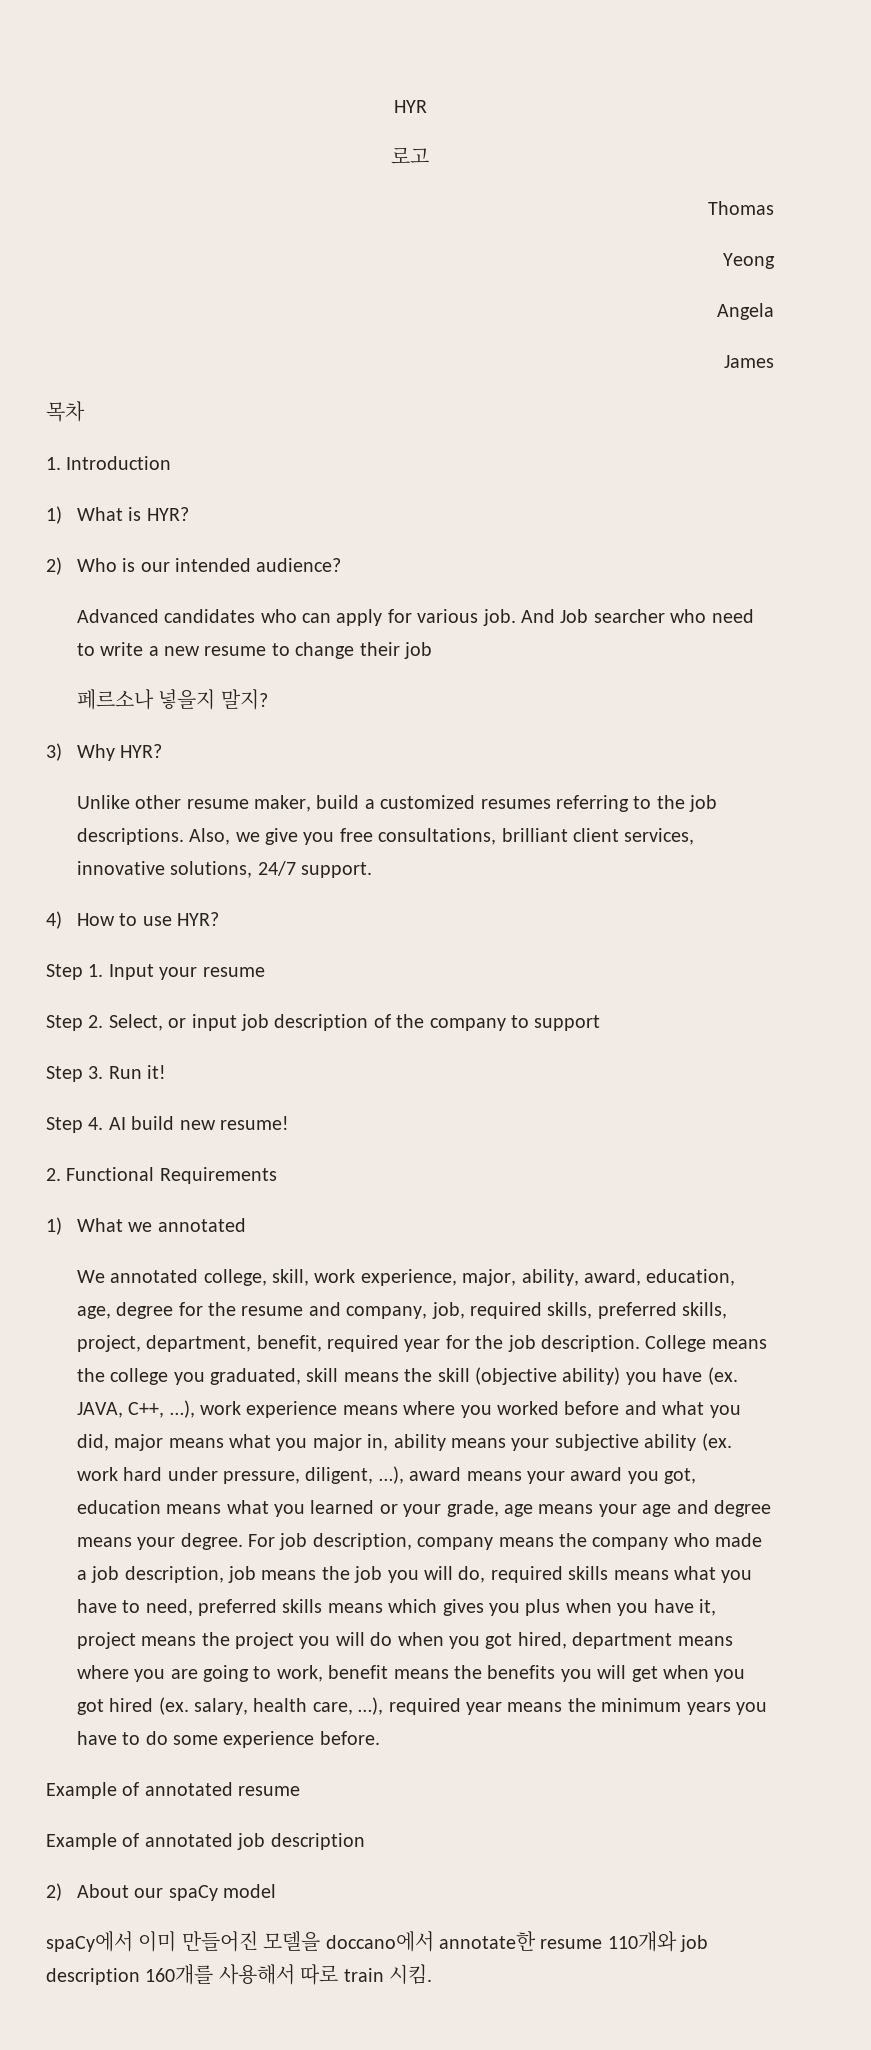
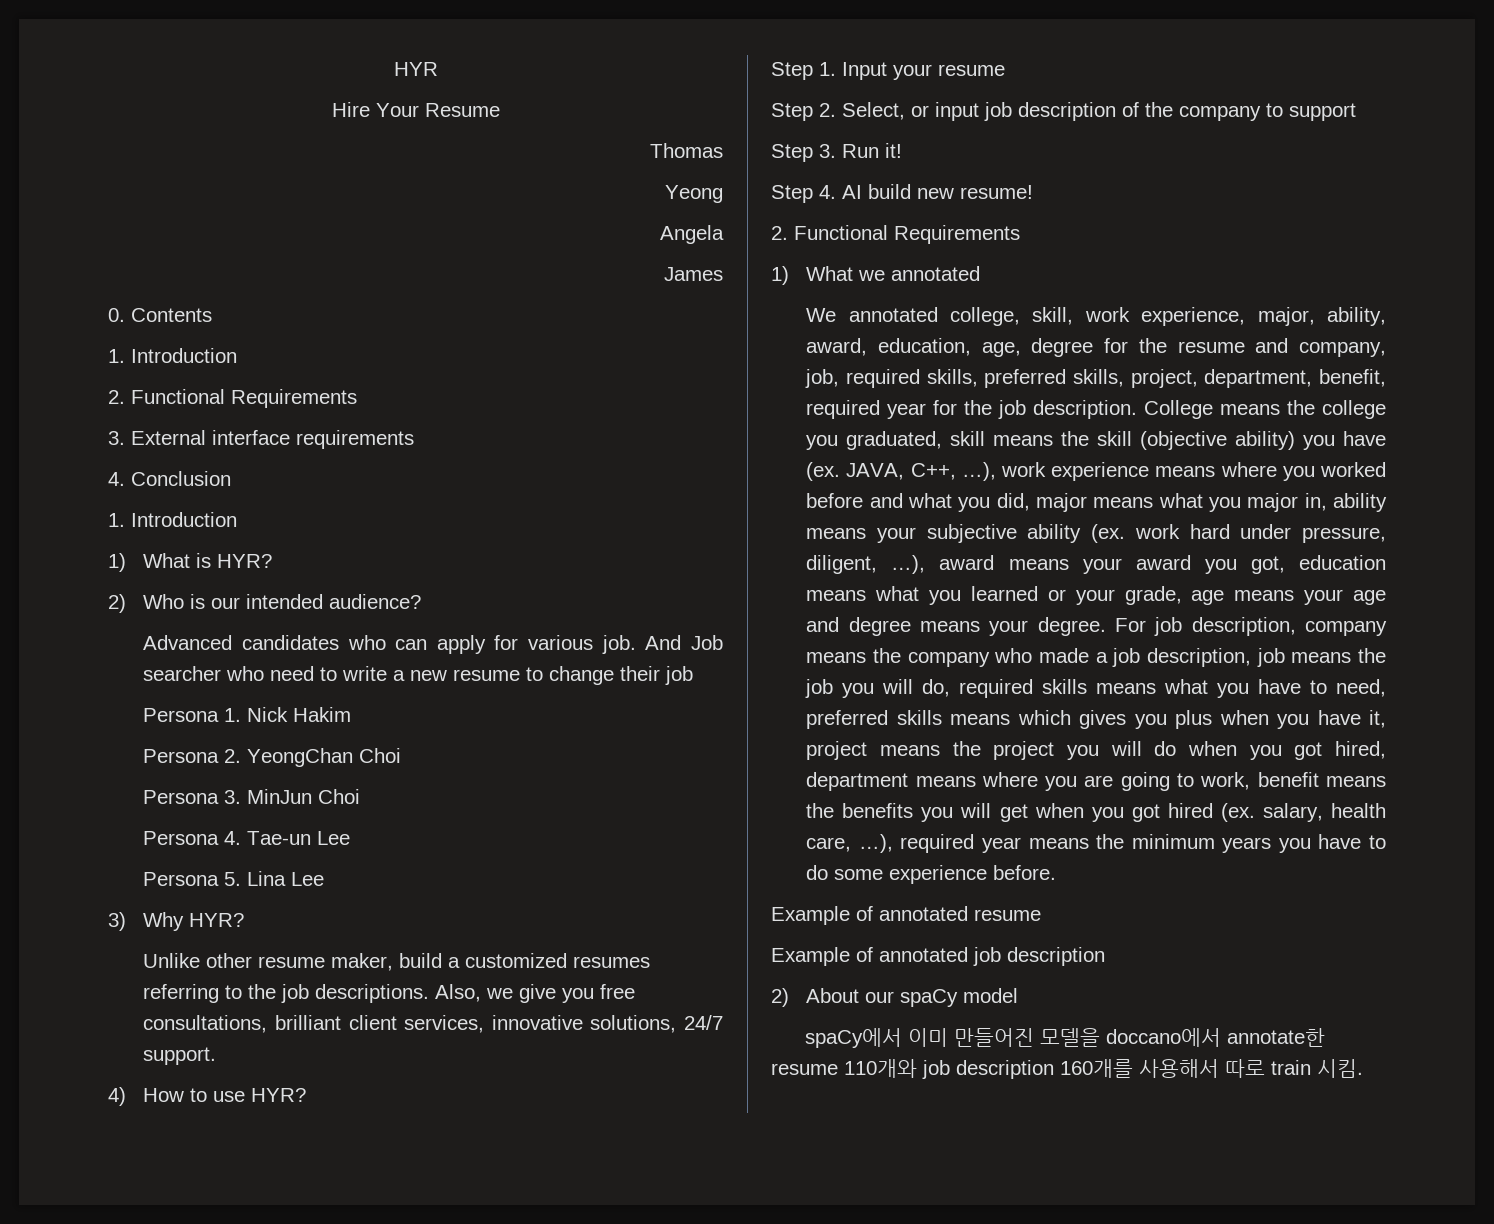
- 로고
+ Hire Your Resume
- 목차
+ 0. Contents
+ 1. Introduction
+ 2. Functional Requirements
+ 3. External interface requirements
+ 4. Conclusion
- 페르소나 넣을지 말지?
+ Persona 1. Nick Hakim
+ Persona 2. YeongChan Choi
+ Persona 3. MinJun Choi
+ Persona 4. Tae-un Lee
+ Persona 5. Lina Lee

